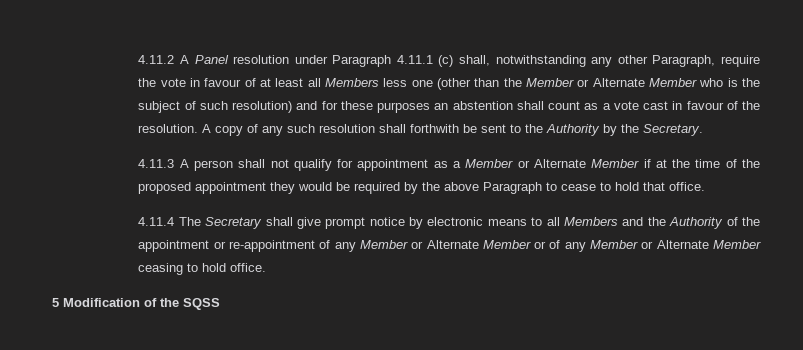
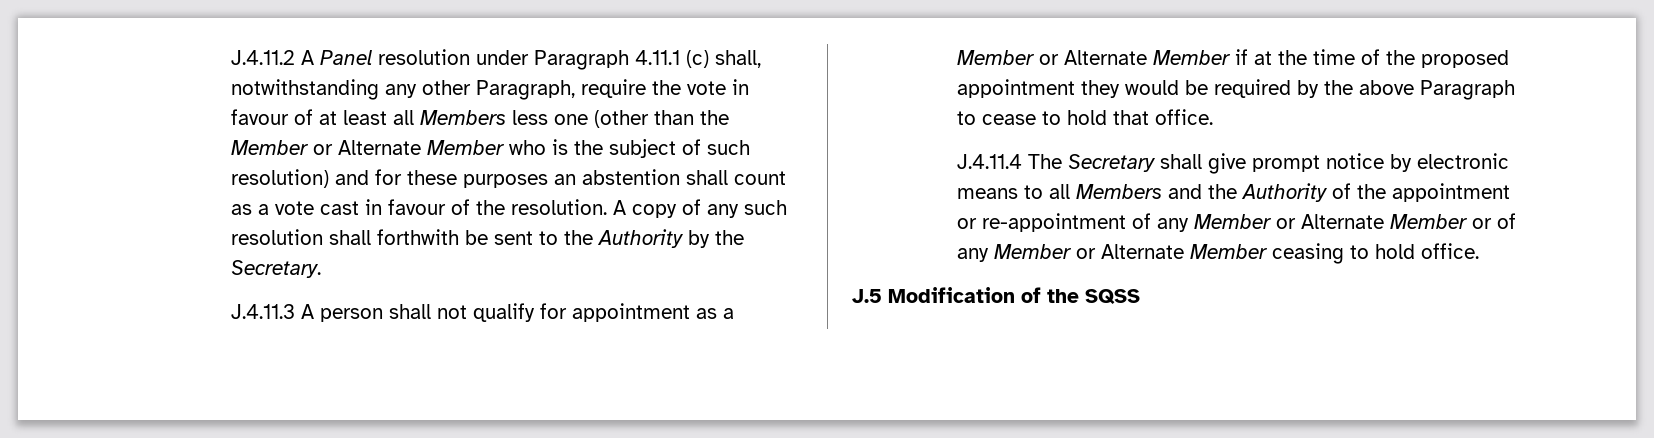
- 4.11.2 A Panel resolution under Paragraph 4.11.1 (c) shall, notwithstanding any other Paragraph, require the vote in favour of at least all Members less one (other than the Member or Alternate Member who is the subject of such resolution) and for these purposes an abstention shall count as a vote cast in favour of the resolution.
+ J.4.11.2 A Panel resolution under Paragraph 4.11.1 (c) shall, notwithstanding any other Paragraph, require the vote in favour of at least all Members less one (other than the Member or Alternate Member who is the subject of such resolution) and for these purposes an abstention shall count as a vote cast in favour of the resolution.
- 4.11.3 A person shall not qualify for appointment as a Member or Alternate Member if at the time of the proposed appointment they would be required by the above Paragraph to cease to hold that office.
+ J.4.11.3 A person shall not qualify for appointment as a Member or Alternate Member if at the time of the proposed appointment they would be required by the above Paragraph to cease to hold that office.
- 4.11.4 The Secretary shall give prompt notice by electronic means to all Members and the Authority of the appointment or re-appointment of any Member or Alternate Member or of any Member or Alternate Member ceasing to hold office.
+ J.4.11.4 The Secretary shall give prompt notice by electronic means to all Members and the Authority of the appointment or re-appointment of any Member or Alternate Member or of any Member or Alternate Member ceasing to hold office.
- 5 Modification of the SQSS
+ J.5 Modification of the SQSS

